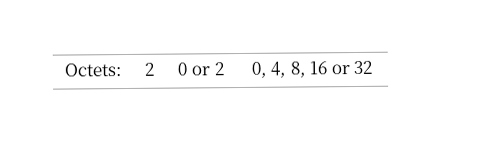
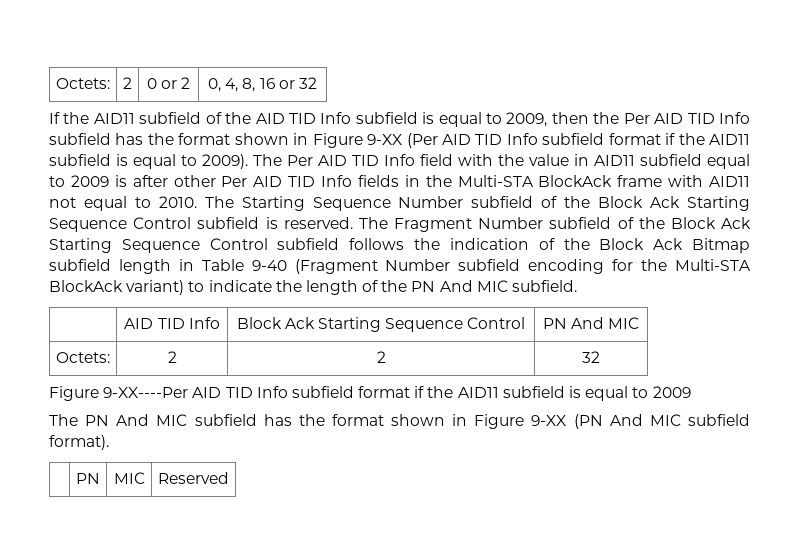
+ If the AID11 subfield of the AID TID Info subfield is equal to 2009, then the Per AID TID Info subfield has the format shown in Figure 9-XX (Per AID TID Info subfield format if the AID11 subfield is equal to 2009). The Per AID TID Info field with the value in AID11 subfield equal to 2009 is after other Per AID TID Info fields in the Multi-STA BlockAck frame with AID11 not equal to 2010. The Starting Sequence Number subfield of the Block Ack Starting Sequence Control subfield is reserved. The Fragment Number subfield of the Block Ack Starting Sequence Control subfield follows the indication of the Block Ack Bitmap subfield length in Table 9-40 (Fragment Number subfield encoding for the Multi-STA BlockAck variant) to indicate the length of the PN And MIC subfield.
+ | AID TID Info | Block Ack Starting Sequence Control | PN And MIC
+ Octets: | 2 | 2 | 32
+ Figure 9-XX----Per AID TID Info subfield format if the AID11 subfield is equal to 2009
+ The PN And MIC subfield has the format shown in Figure 9-XX (PN And MIC subfield format).
+ | PN | MIC | Reserved

